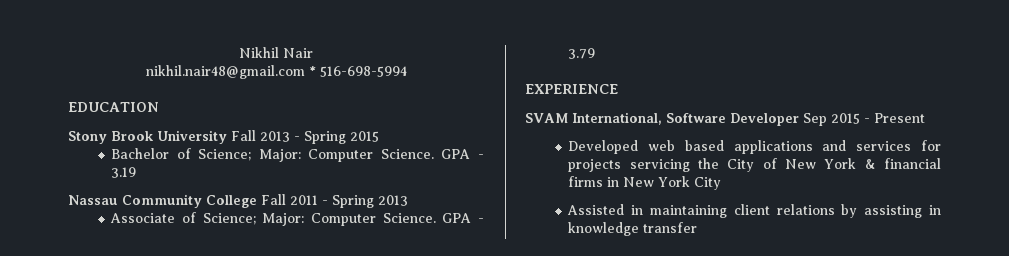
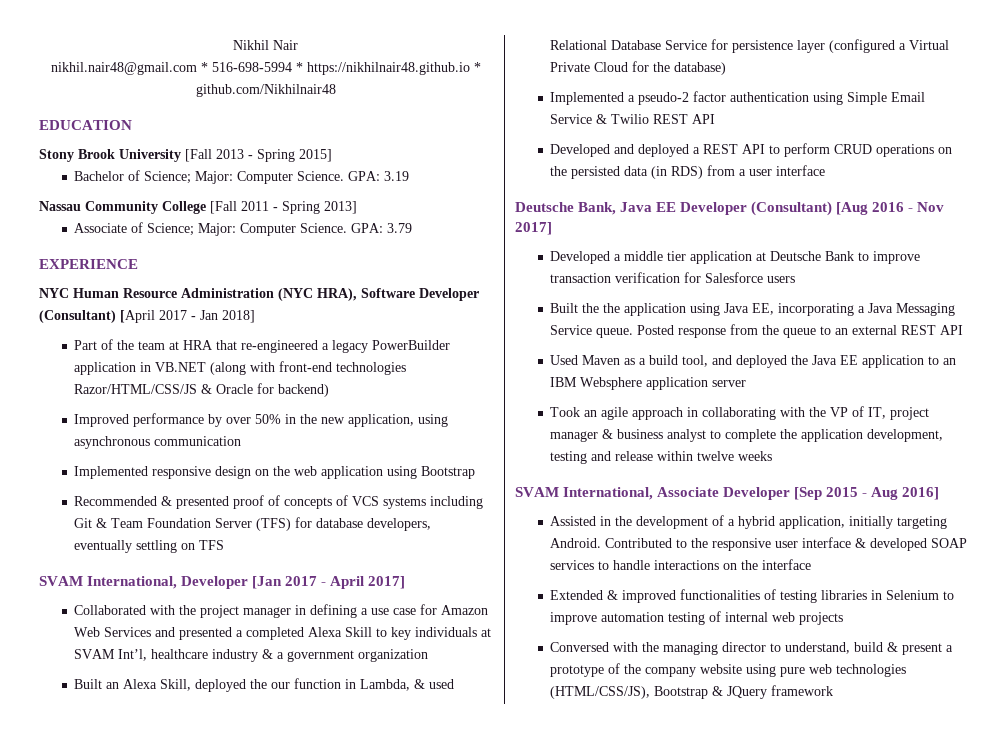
- nikhil.nair48@gmail.com * 516-698-5994
+ nikhil.nair48@gmail.com * 516-698-5994 * https://nikhilnair48.github.io * github.com/Nikhilnair48
- Stony Brook University Fall 2013 - Spring 2015
+ Stony Brook University [Fall 2013 - Spring 2015]
- GPA - 3.19
+ GPA: 3.19
- Nassau Community College Fall 2011 - Spring 2013
+ Nassau Community College [Fall 2011 - Spring 2013]
- GPA - 3.79
+ GPA: 3.79
- SVAM International, Software Developer Sep 2015 - Present
- Developed web based applications and services for projects servicing the City of New York & financial firms in New York City
- Assisted in maintaining client relations by assisting in knowledge transfer
+ NYC Human Resource Administration (NYC HRA), Software Developer (Consultant) [April 2017 - Jan 2018]
+ Part of the team at HRA that re-engineered a legacy PowerBuilder application in VB.NET (along with front-end technologies Razor/HTML/CSS/JS & Oracle for backend)
+ Improved performance by over 50% in the new application, using asynchronous communication
+ Implemented responsive design on the web application using Bootstrap
+ Recommended & presented proof of concepts of VCS systems including Git & Team Foundation Server (TFS) for database developers, eventually settling on TFS
+ SVAM International, Developer [Jan 2017 - April 2017]
+ Collaborated with the project manager in defining a use case for Amazon Web Services and presented a completed Alexa Skill to key individuals at SVAM Int’l, healthcare industry & a government organization
+ Built an Alexa Skill, deployed the our function in Lambda, & used Relational Database Service for persistence layer (configured a Virtual Private Cloud for the database)
+ Implemented a pseudo-2 factor authentication using Simple Email Service & Twilio REST API
+ Developed and deployed a REST API to perform CRUD operations on the persisted data (in RDS) from a user interface
+ Deutsche Bank, Java EE Developer (Consultant) [Aug 2016 - Nov 2017]
+ Developed a middle tier application at Deutsche Bank to improve transaction verification for Salesforce users
+ Built the the application using Java EE, incorporating a Java Messaging Service queue. Posted response from the queue to an external REST API
+ Used Maven as a build tool, and deployed the Java EE application to an IBM Websphere application server
+ Took an agile approach in collaborating with the VP of IT, project manager & business analyst to complete the application development, testing and release within twelve weeks
+ SVAM International, Associate Developer [Sep 2015 - Aug 2016]
+ Assisted in the development of a hybrid application, initially targeting Android. Contributed to the responsive user interface & developed SOAP services to handle interactions on the interface
+ Extended & improved functionalities of testing libraries in Selenium to improve automation testing of internal web projects
+ Conversed with the managing director to understand, build & present a prototype of the company website using pure web technologies (HTML/CSS/JS), Bootstrap & JQuery framework

